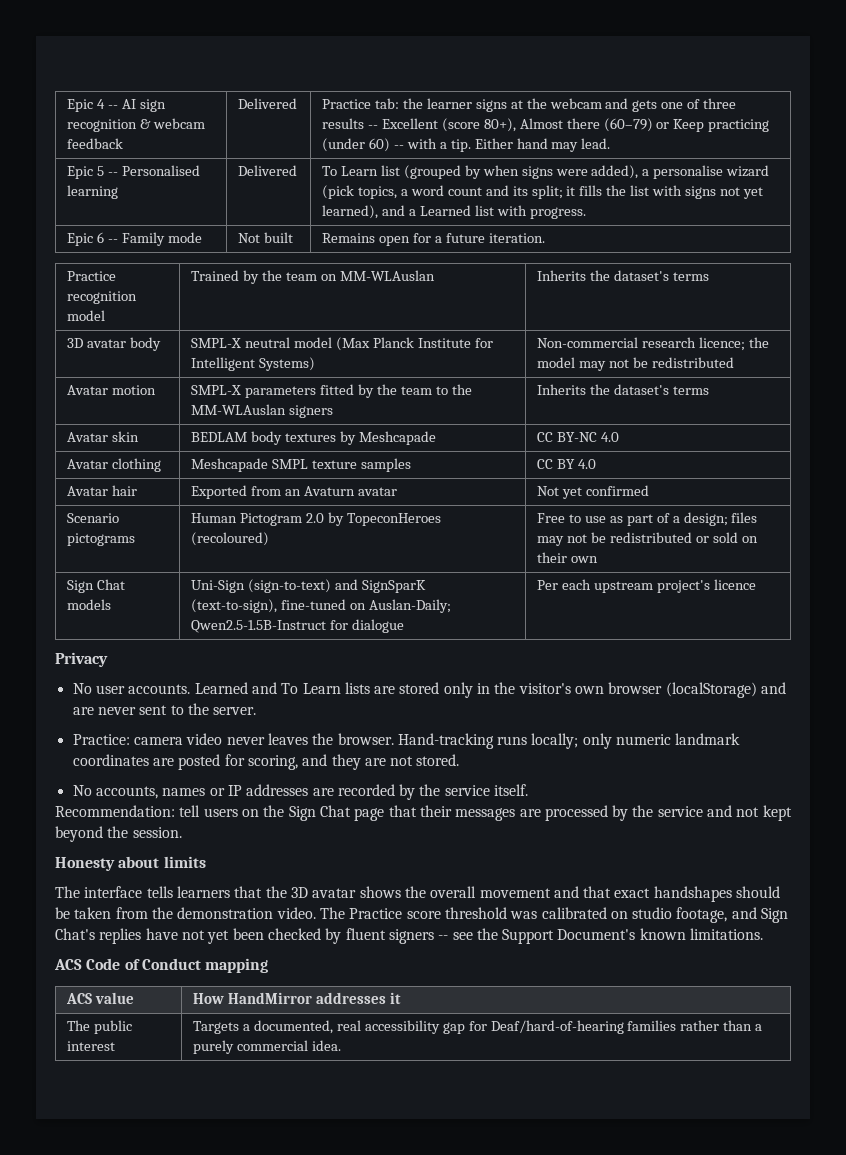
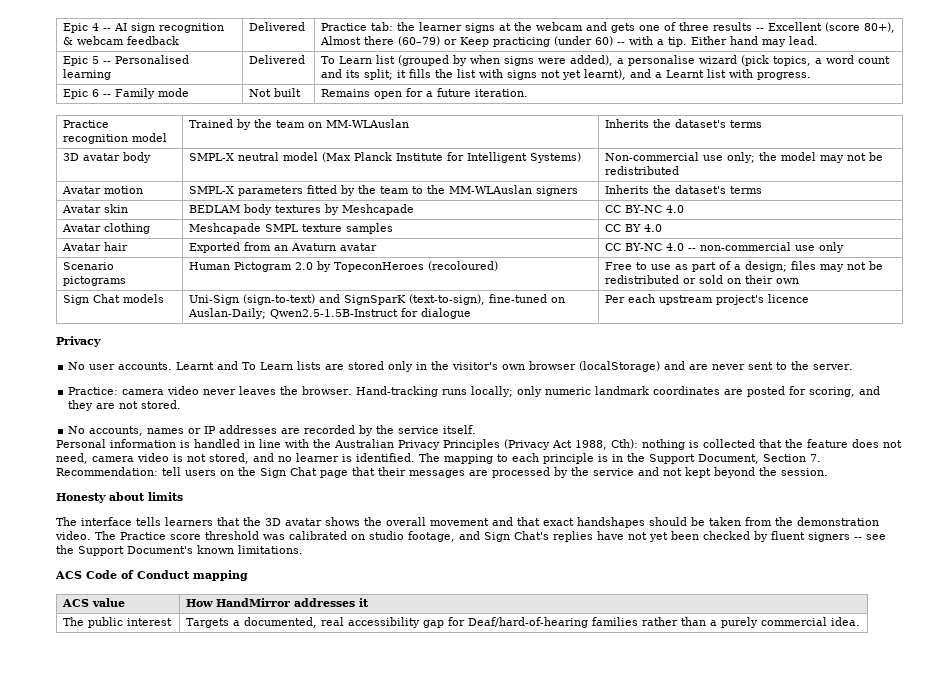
- To Learn list (grouped by when signs were added), a personalise wizard (pick topics, a word count and its split; it fills the list with signs not yet learned), and a Learned list with progress.
+ To Learn list (grouped by when signs were added), a personalise wizard (pick topics, a word count and its split; it fills the list with signs not yet learnt), and a Learnt list with progress.
- 3D avatar body | SMPL-X neutral model (Max Planck Institute for Intelligent Systems) | Non-commercial research licence; the model may not be redistributed
+ 3D avatar body | SMPL-X neutral model (Max Planck Institute for Intelligent Systems) | Non-commercial use only; the model may not be redistributed
- Avatar hair | Exported from an Avaturn avatar | Not yet confirmed
+ Avatar hair | Exported from an Avaturn avatar | CC BY-NC 4.0 -- non-commercial use only
- Learned and To Learn lists are stored only in the visitor's own browser (localStorage) and are never sent to the server.
+ Learnt and To Learn lists are stored only in the visitor's own browser (localStorage) and are never sent to the server.
- Recommendation: tell users on the Sign Chat page that their messages are processed by the service and not kept beyond the session.
+ Personal information is handled in line with the Australian Privacy Principles (Privacy Act 1988, Cth): nothing is collected that the feature does not need, camera video is not stored, and no learner is identified. The mapping to each principle is in the Support Document, Section 7. Recommendation: tell users on the Sign Chat page that their messages are processed by the service and not kept beyond the session.

